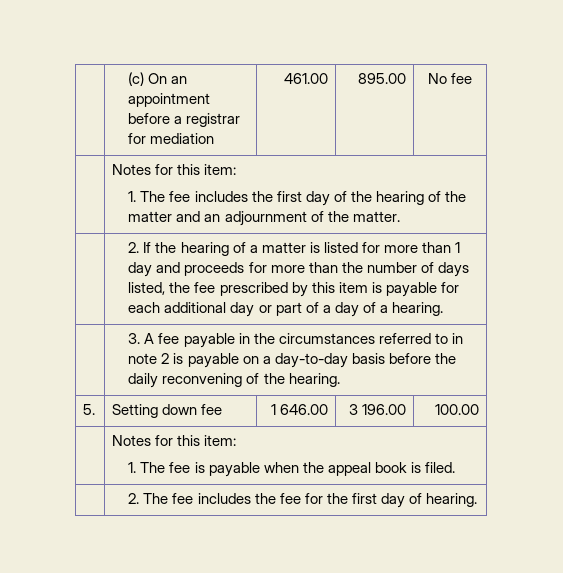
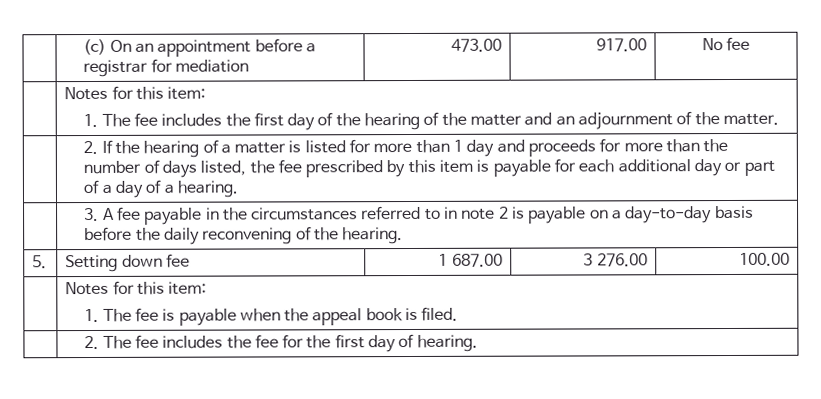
- | (c) On an appointment before a registrar for mediation | 461.00 | 895.00 | No fee
+ | (c) On an appointment before a registrar for mediation | 473.00 | 917.00 | No fee
- 5. | Setting down fee | 1 646.00 | 3 196.00 | 100.00
+ 5. | Setting down fee | 1 687.00 | 3 276.00 | 100.00

